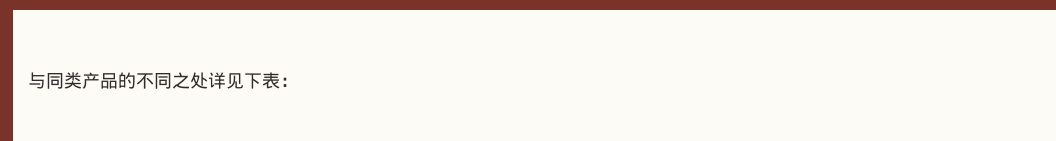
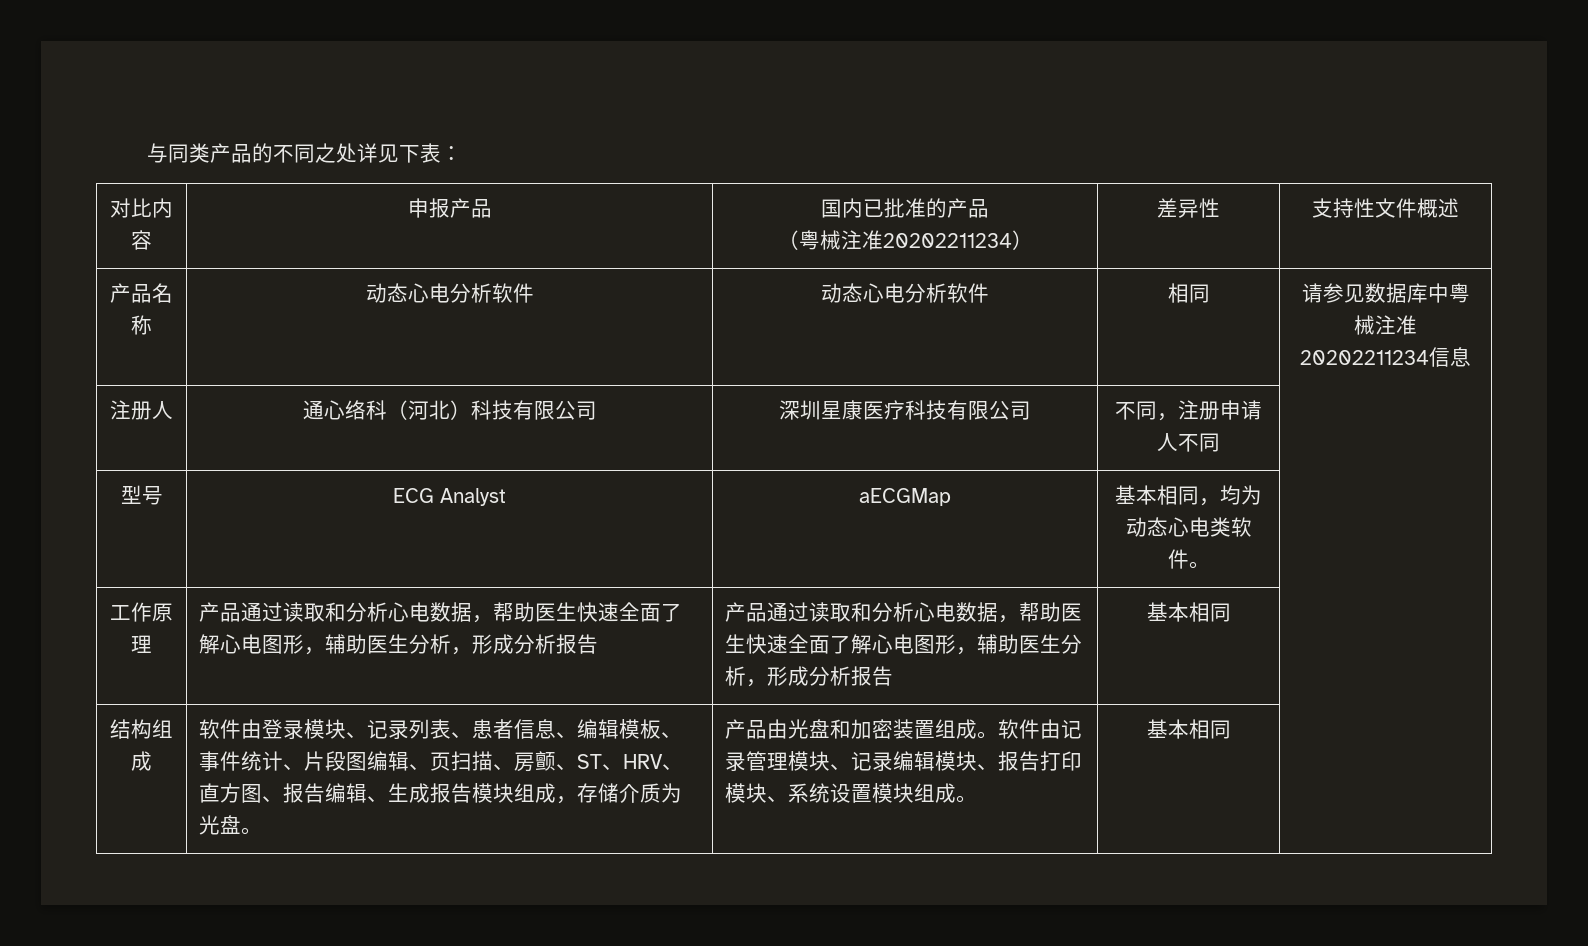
+ 对比内容 | 申报产品 | 国内已批准的产品
+ （粤械注准20202211234） | 差异性 | 支持性文件概述
+ 产品名称 | 动态心电分析软件 | 动态心电分析软件 | 相同 | 请参见数据库中粤械注准20202211234信息
+ 注册人 | 通心络科（河北）科技有限公司 | 深圳星康医疗科技有限公司 | 不同，注册申请人不同 |
+ 型号 | ECG Analyst | aECGMap | 基本相同，均为动态心电类软件。 |
+ 工作原理 | 产品通过读取和分析心电数据，帮助医生快速全面了解心电图形，辅助医生分析，形成分析报告 | 产品通过读取和分析心电数据，帮助医生快速全面了解心电图形，辅助医生分析，形成分析报告 | 基本相同 |
+ 结构组成 | 软件由登录模块、记录列表、患者信息、编辑模板、事件统计、片段图编辑、页扫描、房颤、ST、HRV、直方图、报告编辑、生成报告模块组成，存储介质为光盘。 | 产品由光盘和加密装置组成。软件由记录管理模块、记录编辑模块、报告打印模块、系统设置模块组成。 | 基本相同

